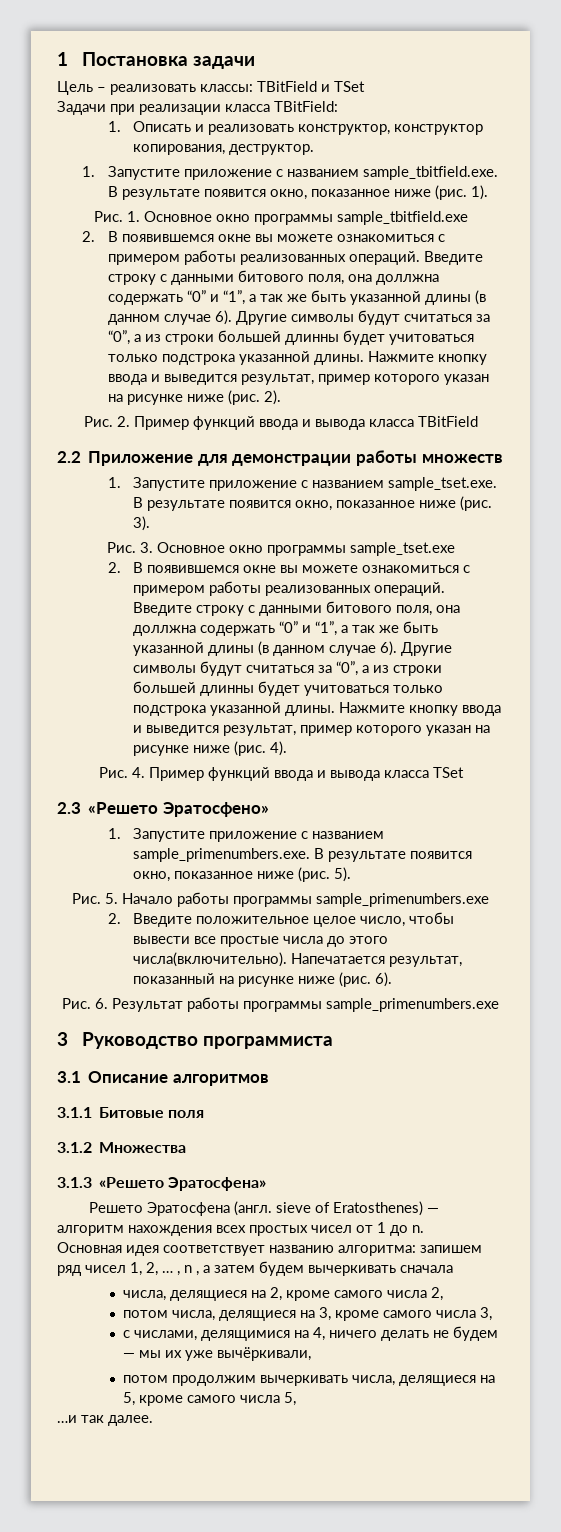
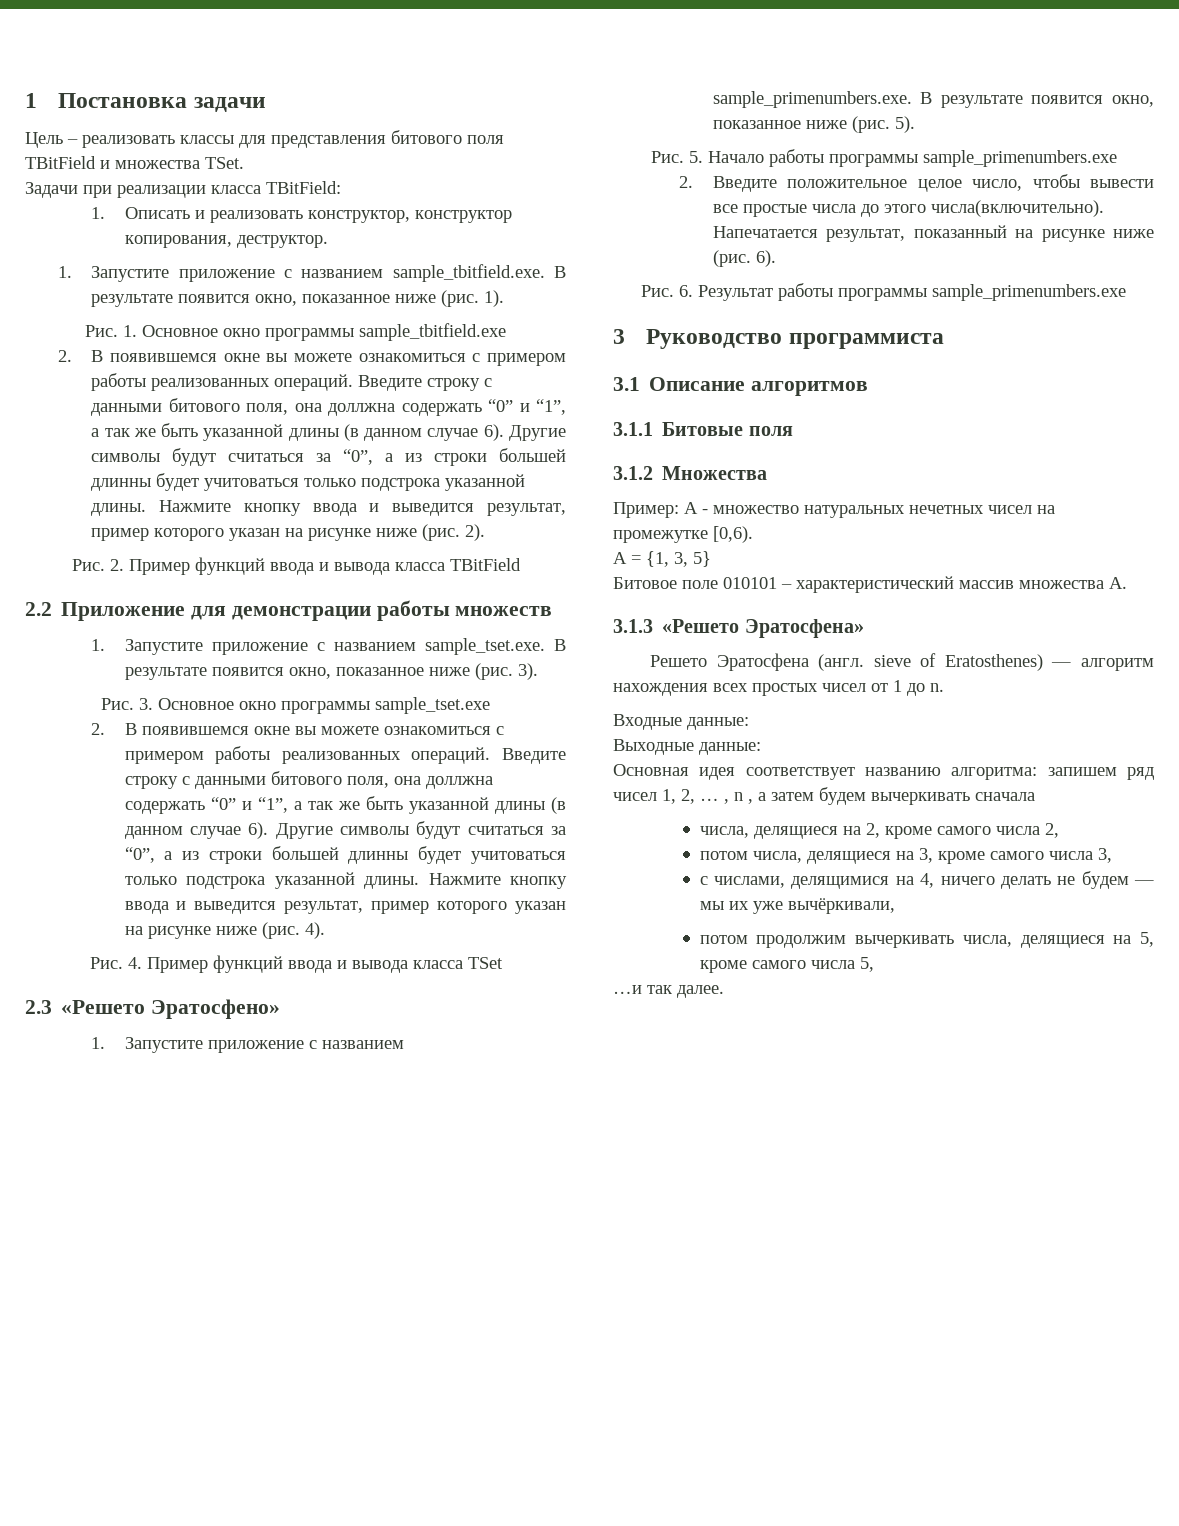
- Цель – реализовать классы: TBitField и TSet
+ Цель – реализовать классы для представления битового поля TBitField и множества TSet.
+ Пример: A - множество натуральных нечетных чисел на промежутке [0,6).
+ A = {1, 3, 5}
+ Битовое поле 010101 – характеристический массив множества A.
+ Входные данные:
+ Выходные данные:

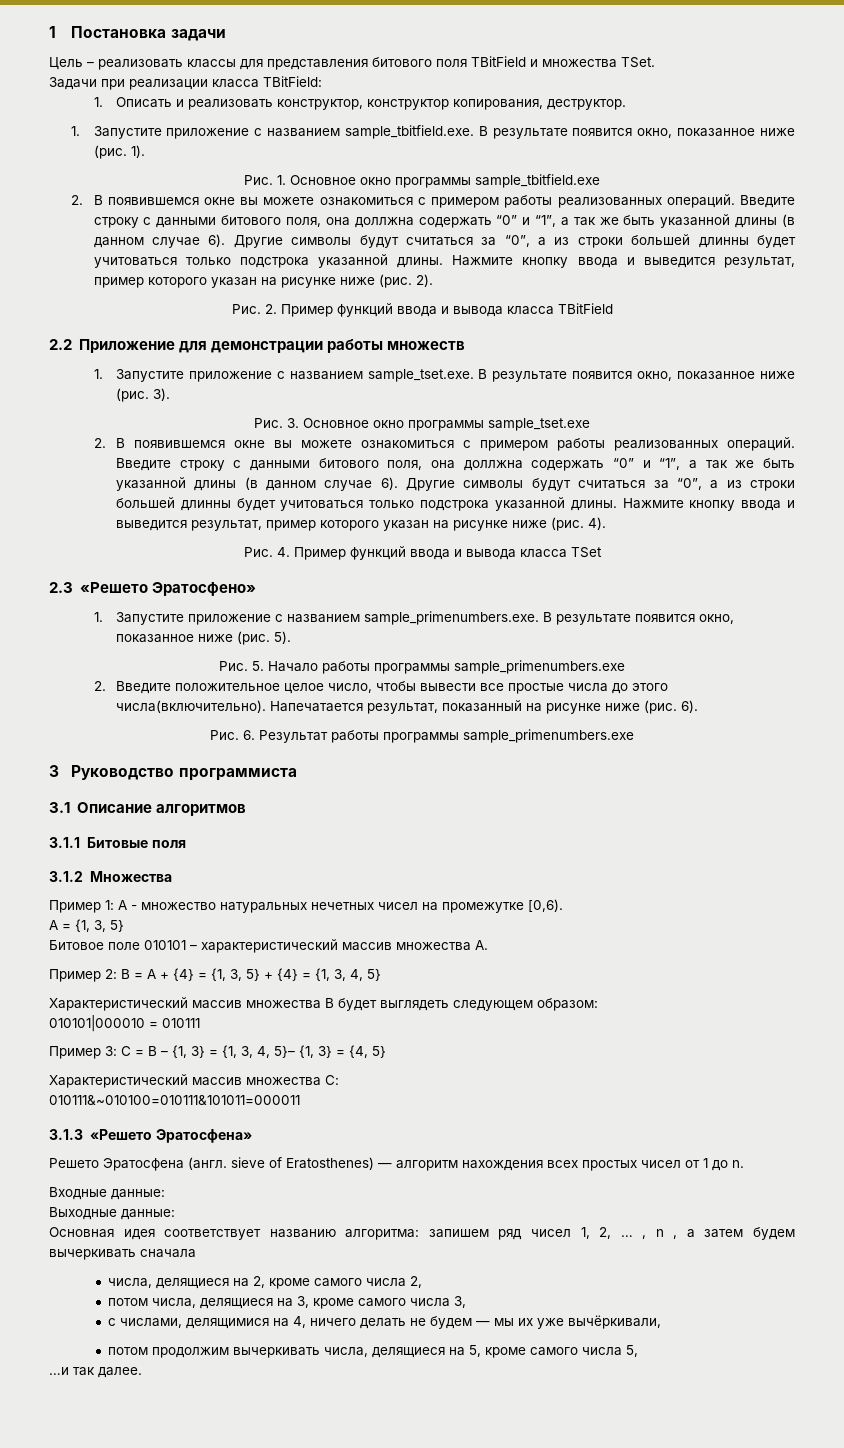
- Пример: A - множество натуральных нечетных чисел на промежутке [0,6).
+ Пример 1: A - множество натуральных нечетных чисел на промежутке [0,6).
+ Пример 2: B = A + {4} = {1, 3, 5} + {4} = {1, 3, 4, 5}
+ Характеристический массив множества B будет выглядеть следующем образом:
+ 010101|000010 = 010111
+ Пример 3: C = B – {1, 3} = {1, 3, 4, 5}– {1, 3} = {4, 5}
+ Характеристический массив множества C:
+ 010111&~010100=010111&101011=000011

